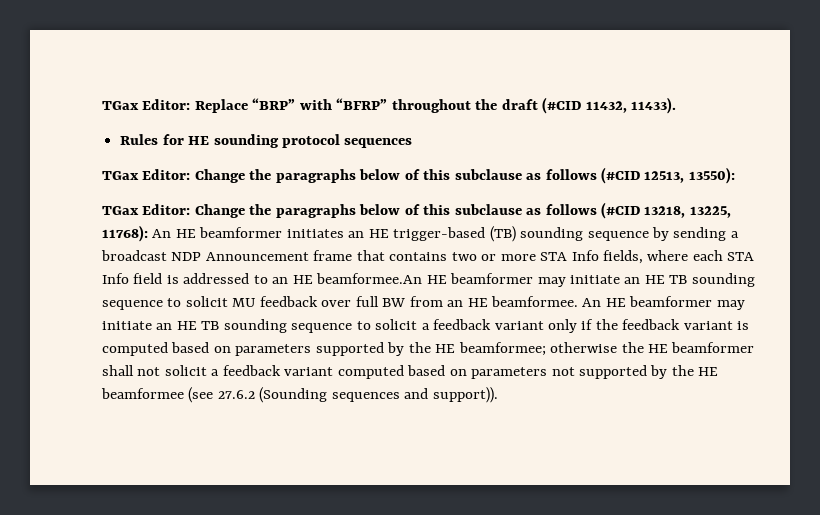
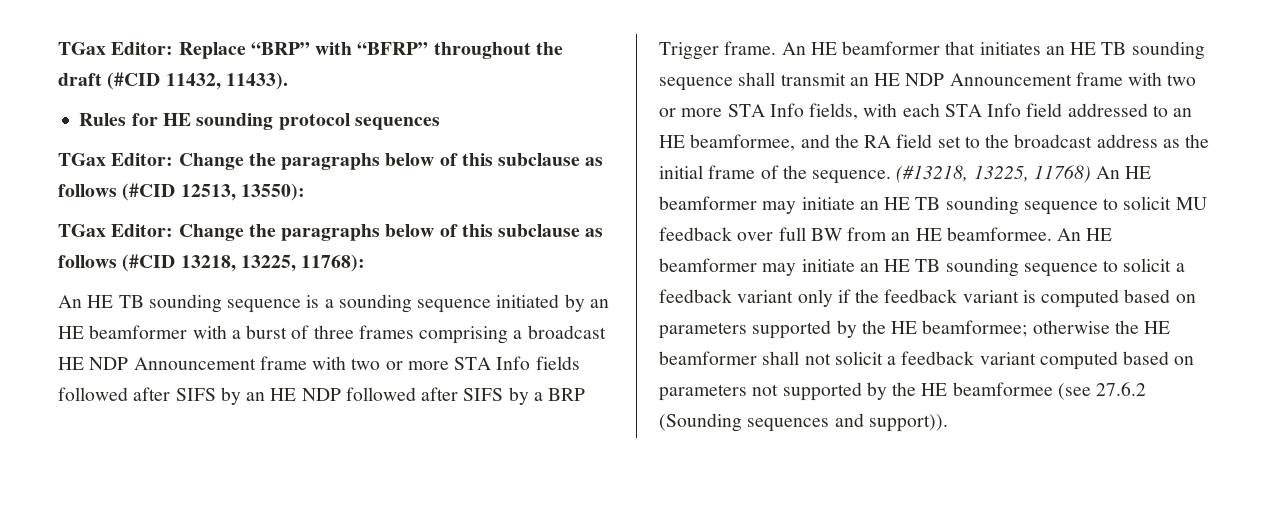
- TGax Editor: Change the paragraphs below of this subclause as follows (#CID 13218, 13225, 11768): An HE beamformer initiates an HE trigger-based (TB) sounding sequence by sending a broadcast NDP Announcement frame that contains two or more STA Info fields, where each STA Info field is addressed to an HE beamformee.An HE beamformer may initiate an HE TB sounding sequence to solicit MU feedback over full BW from an HE beamformee.
+ TGax Editor: Change the paragraphs below of this subclause as follows (#CID 13218, 13225, 11768):
+ An HE TB sounding sequence is a sounding sequence initiated by an HE beamformer with a burst of three frames comprising a broadcast HE NDP Announcement frame with two or more STA Info fields followed after SIFS by an HE NDP followed after SIFS by a BRP Trigger frame. An HE beamformer that initiates an HE TB sounding sequence shall transmit an HE NDP Announcement frame with two or more STA Info fields, with each STA Info field addressed to an HE beamformee, and the RA field set to the broadcast address as the initial frame of the sequence. (#13218, 13225, 11768) An HE beamformer may initiate an HE TB sounding sequence to solicit MU feedback over full BW from an HE beamformee.

